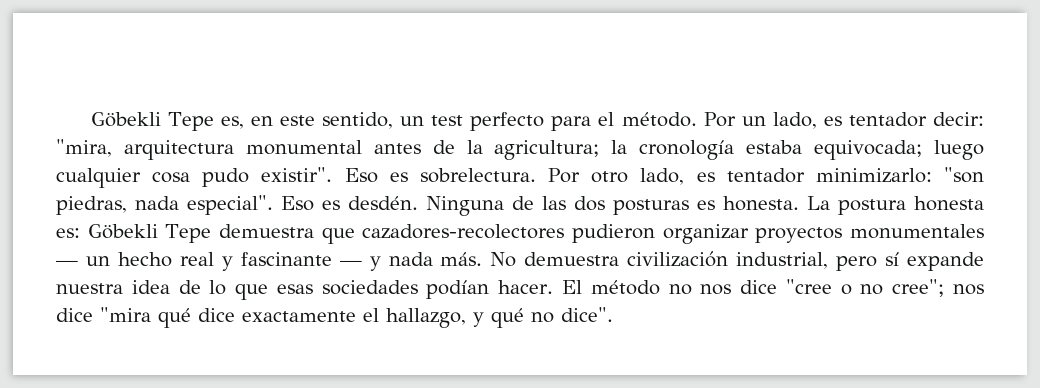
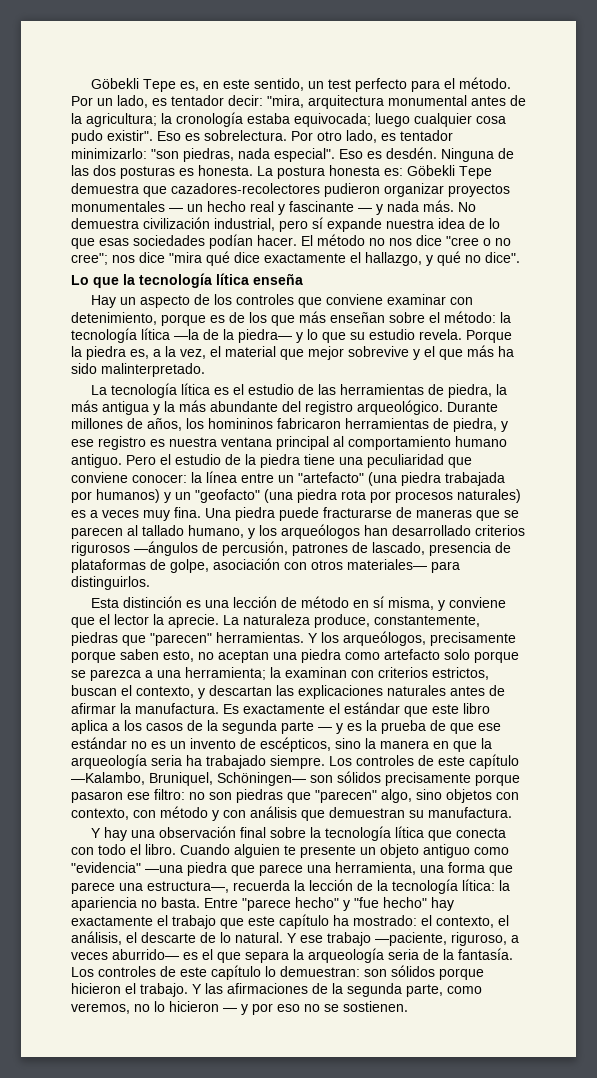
+ Lo que la tecnología lítica enseña
+ Hay un aspecto de los controles que conviene examinar con detenimiento, porque es de los que más enseñan sobre el método: la tecnología lítica —la de la piedra— y lo que su estudio revela. Porque la piedra es, a la vez, el material que mejor sobrevive y el que más ha sido malinterpretado.
+ La tecnología lítica es el estudio de las herramientas de piedra, la más antigua y la más abundante del registro arqueológico. Durante millones de años, los homininos fabricaron herramientas de piedra, y ese registro es nuestra ventana principal al comportamiento humano antiguo. Pero el estudio de la piedra tiene una peculiaridad que conviene conocer: la línea entre un "artefacto" (una piedra trabajada por humanos) y un "geofacto" (una piedra rota por procesos naturales) es a veces muy fina. Una piedra puede fracturarse de maneras que se parecen al tallado humano, y los arqueólogos han desarrollado criterios rigurosos —ángulos de percusión, patrones de lascado, presencia de plataformas de golpe, asociación con otros materiales— para distinguirlos.
+ Esta distinción es una lección de método en sí misma, y conviene que el lector la aprecie. La naturaleza produce, constantemente, piedras que "parecen" herramientas. Y los arqueólogos, precisamente porque saben esto, no aceptan una piedra como artefacto solo porque se parezca a una herramienta; la examinan con criterios estrictos, buscan el contexto, y descartan las explicaciones naturales antes de afirmar la manufactura. Es exactamente el estándar que este libro aplica a los casos de la segunda parte — y es la prueba de que ese estándar no es un invento de escépticos, sino la manera en que la arqueología seria ha trabajado siempre. Los controles de este capítulo —Kalambo, Bruniquel, Schöningen— son sólidos precisamente porque pasaron ese filtro: no son piedras que "parecen" algo, sino objetos con contexto, con método y con análisis que demuestran su manufactura.
+ Y hay una observación final sobre la tecnología lítica que conecta con todo el libro. Cuando alguien te presente un objeto antiguo como "evidencia" —una piedra que parece una herramienta, una forma que parece una estructura—, recuerda la lección de la tecnología lítica: la apariencia no basta. Entre "parece hecho" y "fue hecho" hay exactamente el trabajo que este capítulo ha mostrado: el contexto, el análisis, el descarte de lo natural. Y ese trabajo —paciente, riguroso, a veces aburrido— es el que separa la arqueología seria de la fantasía. Los controles de este capítulo lo demuestran: son sólidos porque hicieron el trabajo. Y las afirmaciones de la segunda parte, como veremos, no lo hicieron — y por eso no se sostienen.

